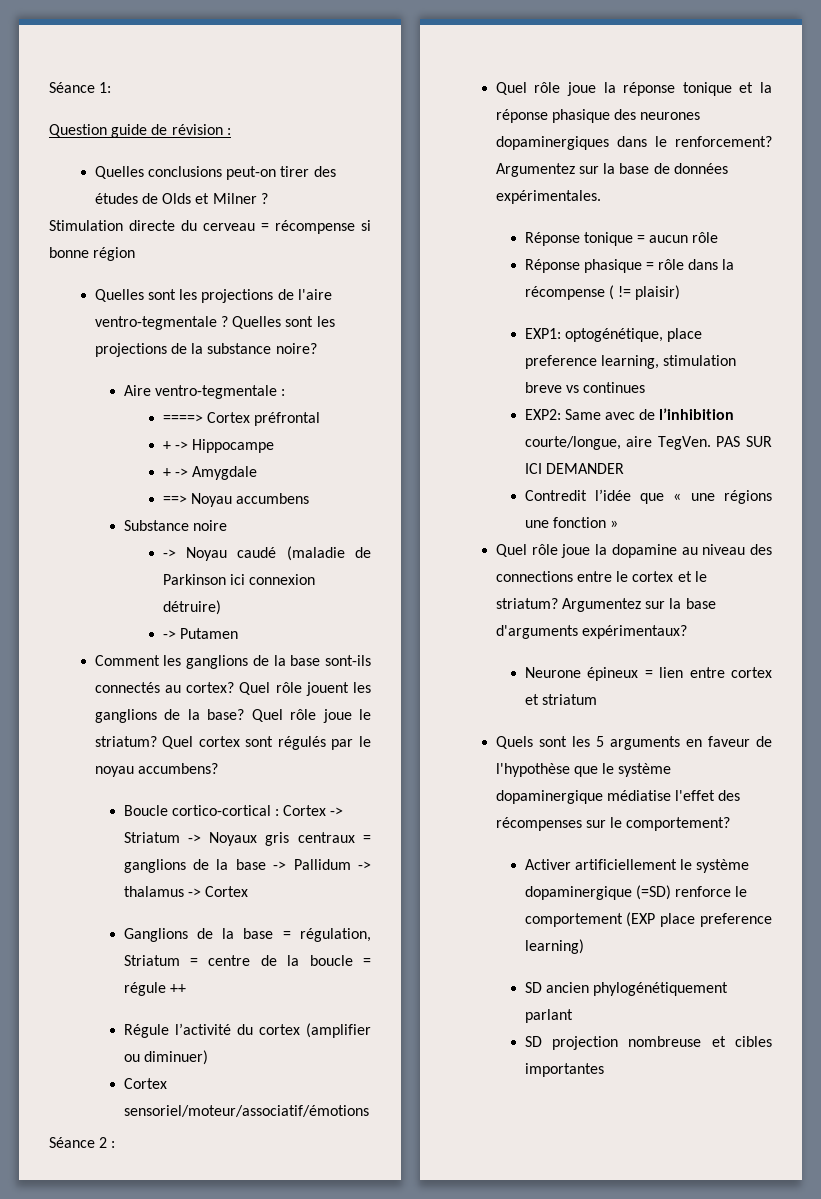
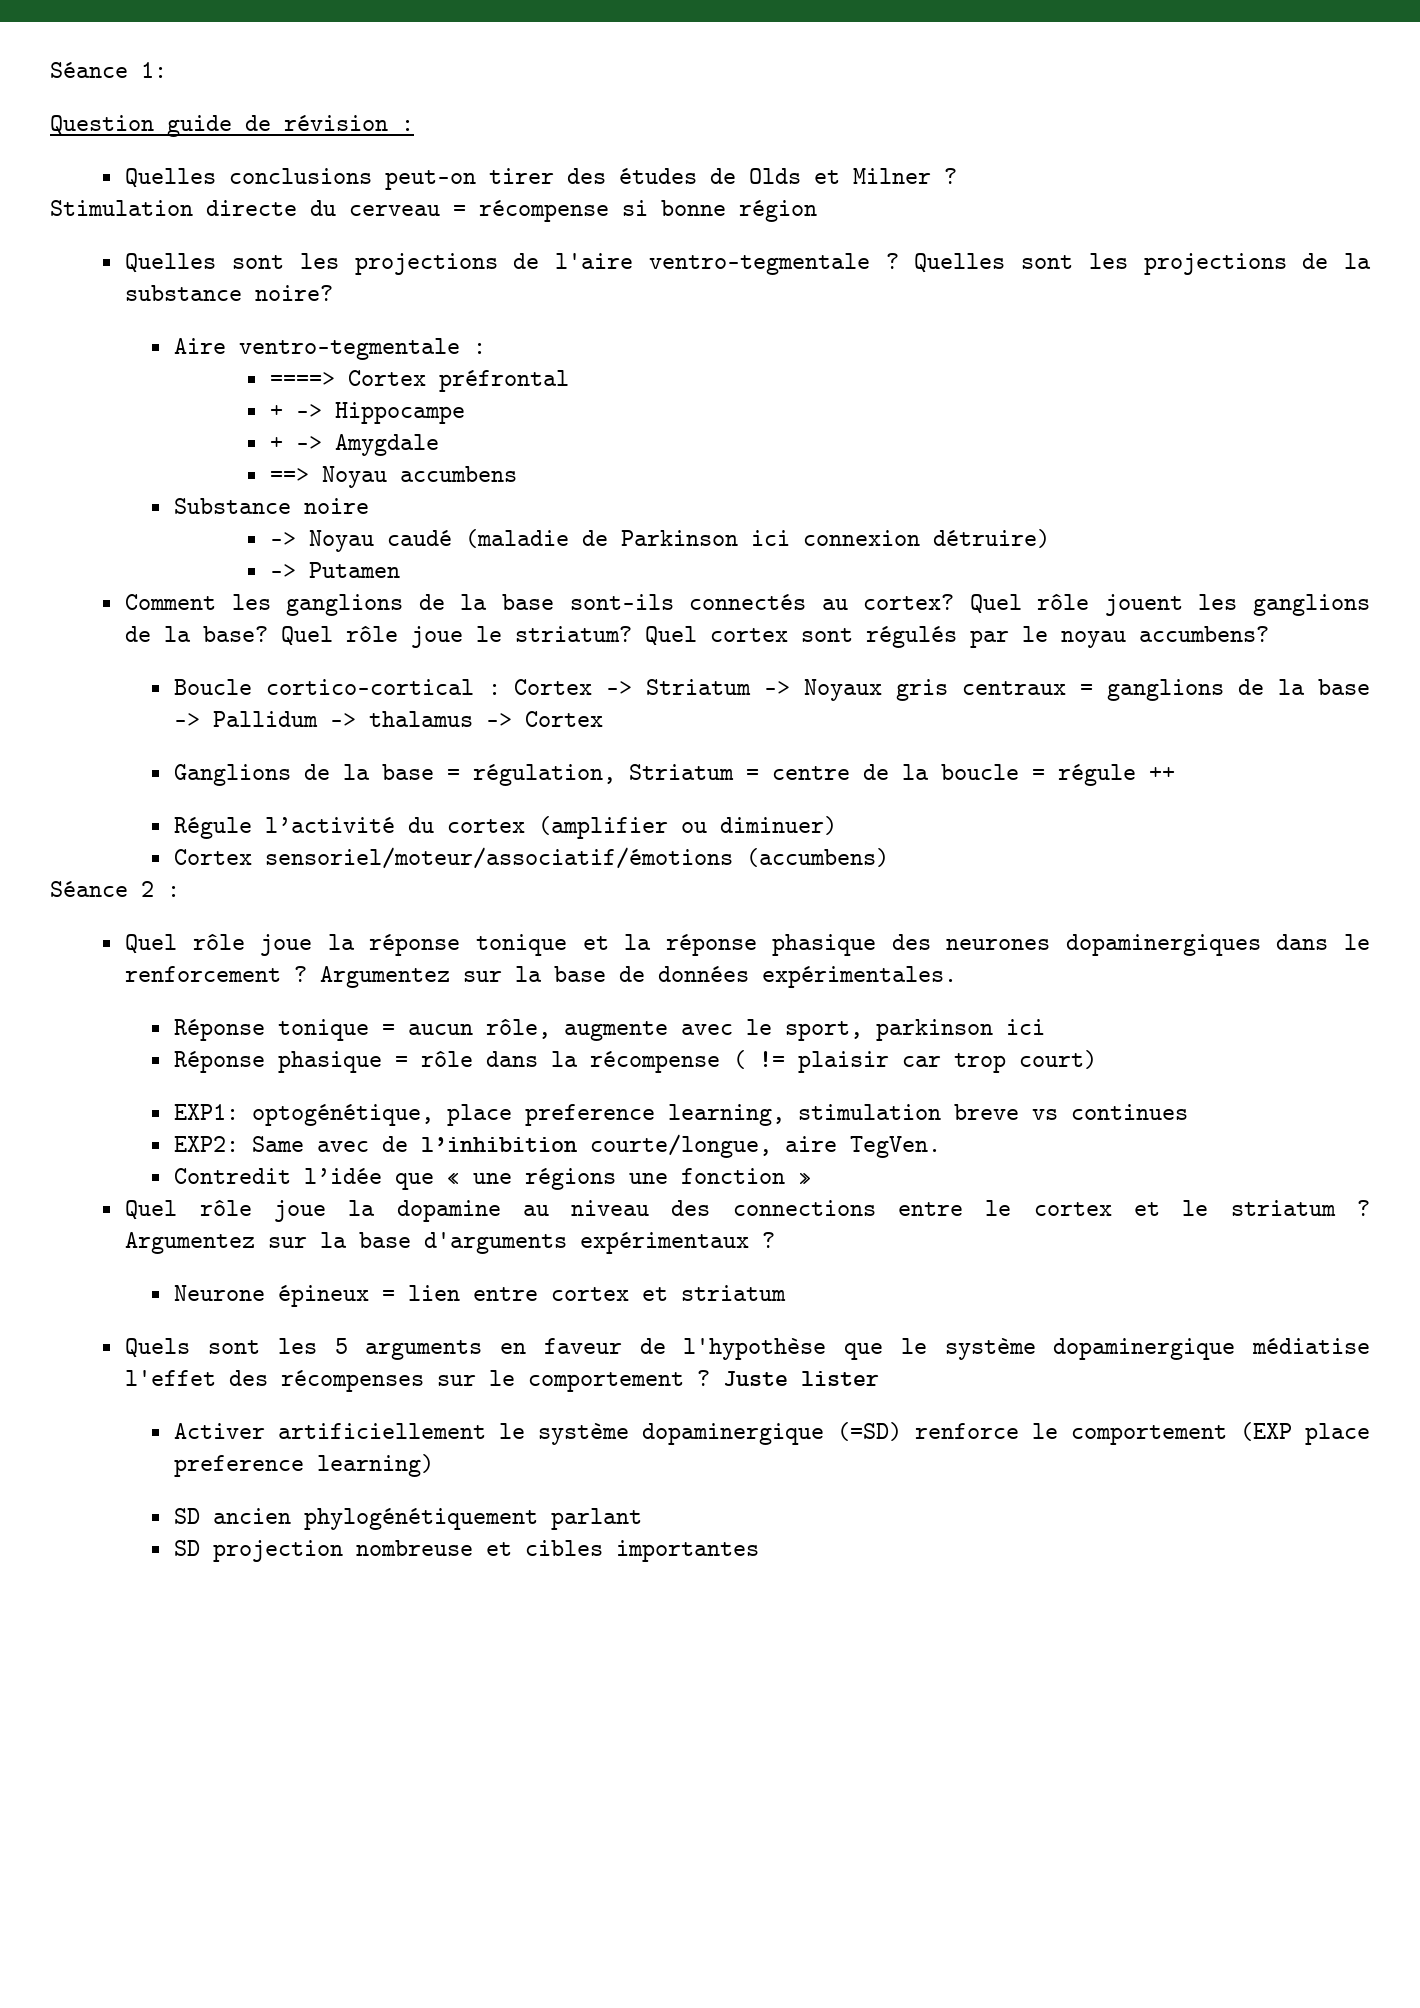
- Cortex sensoriel/moteur/associatif/émotions
+ Cortex sensoriel/moteur/associatif/émotions (accumbens)
- Quel rôle joue la réponse tonique et la réponse phasique des neurones dopaminergiques dans le renforcement?
+ Quel rôle joue la réponse tonique et la réponse phasique des neurones dopaminergiques dans le renforcement ?
- Réponse tonique = aucun rôle
+ Réponse tonique = aucun rôle, augmente avec le sport, parkinson ici
- Réponse phasique = rôle dans la récompense ( != plaisir)
+ Réponse phasique = rôle dans la récompense ( != plaisir car trop court)
- PAS SUR ICI DEMANDER
- Quel rôle joue la dopamine au niveau des connections entre le cortex et le striatum?
+ Quel rôle joue la dopamine au niveau des connections entre le cortex et le striatum ?
- Argumentez sur la base d'arguments expérimentaux?
+ Argumentez sur la base d'arguments expérimentaux ?
- Quels sont les 5 arguments en faveur de l'hypothèse que le système dopaminergique médiatise l'effet des récompenses sur le comportement?
+ Quels sont les 5 arguments en faveur de l'hypothèse que le système dopaminergique médiatise l'effet des récompenses sur le comportement ? Juste lister

